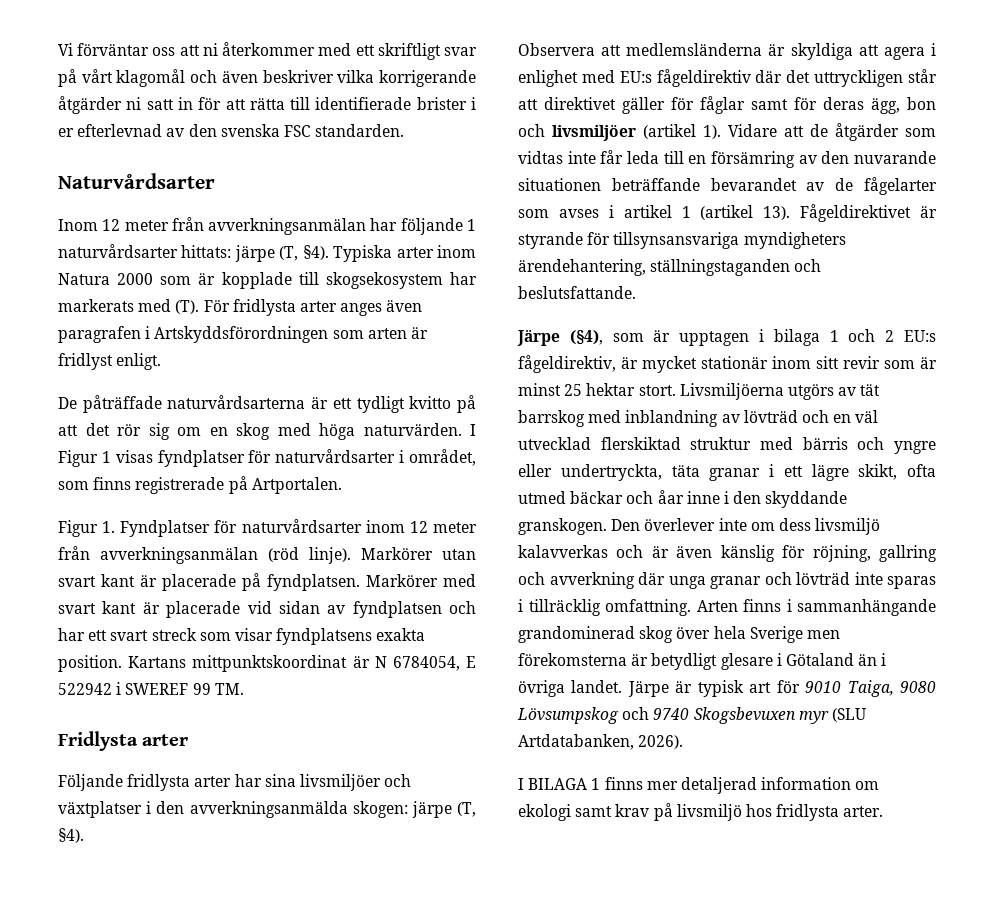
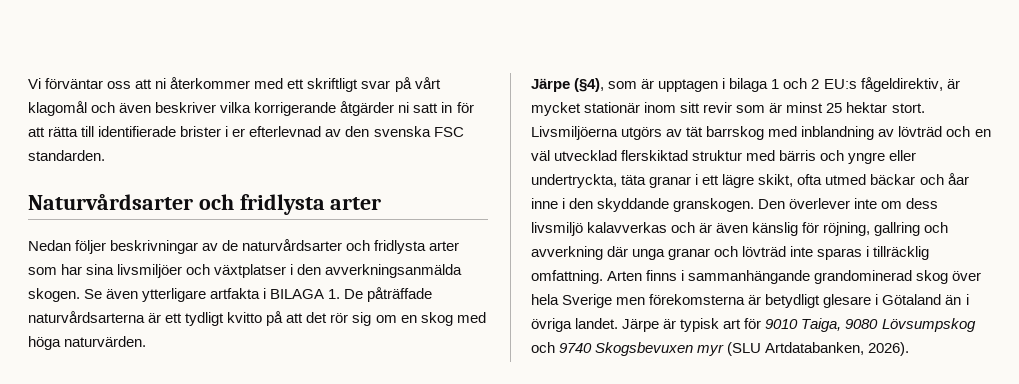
- Naturvårdsarter
- Inom 12 meter från avverkningsanmälan har följande 1 naturvårdsarter hittats: järpe (T, §4). Typiska arter inom Natura 2000 som är kopplade till skogsekosystem har markerats med (T). För fridlysta arter anges även paragrafen i Artskyddsförordningen som arten är fridlyst enligt.
- De påträffade naturvårdsarterna är ett tydligt kvitto på att det rör sig om en skog med höga naturvärden. I Figur 1 visas fyndplatser för naturvårdsarter i området, som finns registrerade på Artportalen.
- Figur 1. Fyndplatser för naturvårdsarter inom 12 meter från avverkningsanmälan (röd linje). Markörer utan svart kant är placerade på fyndplatsen. Markörer med svart kant är placerade vid sidan av fyndplatsen och har ett svart streck som visar fyndplatsens exakta position. Kartans mittpunktskoordinat är N 6784054, E 522942 i SWEREF 99 TM.
- Fridlysta arter
- Följande fridlysta arter har sina livsmiljöer och växtplatser i den avverkningsanmälda skogen: järpe (T, §4).
- Observera att medlemsländerna är skyldiga att agera i enlighet med EU:s fågeldirektiv där det uttryckligen står att direktivet gäller för fåglar samt för deras ägg, bon och livsmiljöer (artikel 1). Vidare att de åtgärder som vidtas inte får leda till en försämring av den nuvarande situationen beträffande bevarandet av de fågelarter som avses i artikel 1 (artikel 13). Fågeldirektivet är styrande för tillsynsansvariga myndigheters ärendehantering, ställningstaganden och beslutsfattande.
+ Naturvårdsarter och fridlysta arter
+ Nedan följer beskrivningar av de naturvårdsarter och fridlysta arter som har sina livsmiljöer och växtplatser i den avverkningsanmälda skogen. Se även ytterligare artfakta i BILAGA 1. De påträffade naturvårdsarterna är ett tydligt kvitto på att det rör sig om en skog med höga naturvärden.
- I BILAGA 1 finns mer detaljerad information om ekologi samt krav på livsmiljö hos fridlysta arter.

